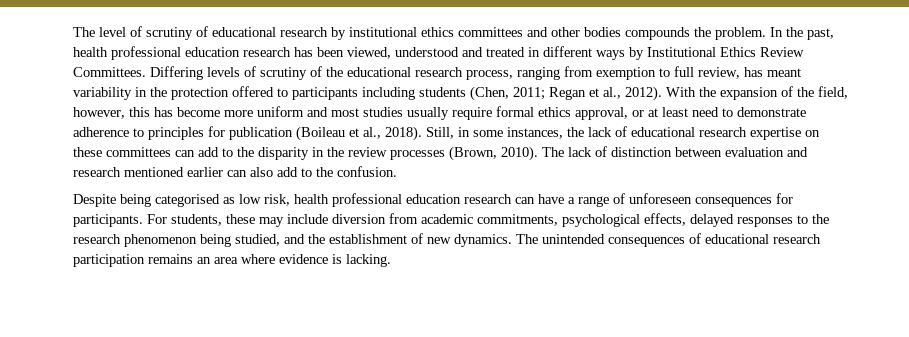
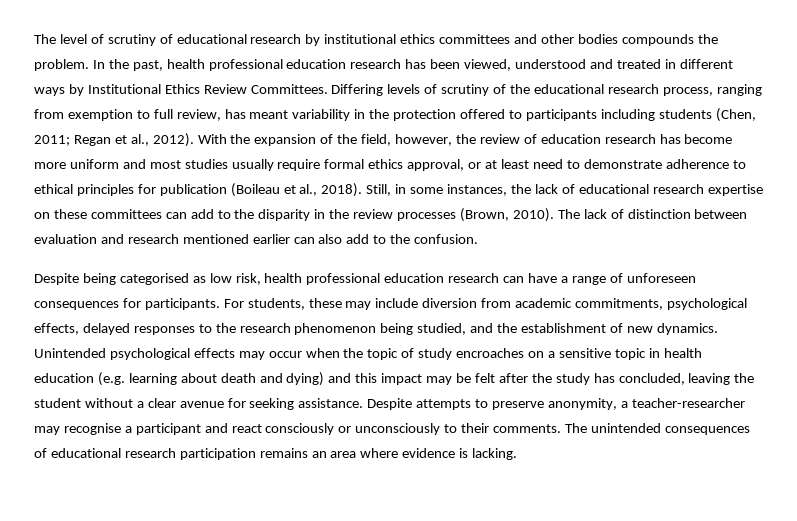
- With the expansion of the field, however, this has become more uniform and most studies usually require formal ethics approval, or at least need to demonstrate adherence to principles for publication (Boileau et al., 2018).
+ With the expansion of the field, however, the review of education research has become more uniform and most studies usually require formal ethics approval, or at least need to demonstrate adherence to ethical principles for publication (Boileau et al., 2018).
+ Unintended psychological effects may occur when the topic of study encroaches on a sensitive topic in health education (e.g. learning about death and dying) and this impact may be felt after the study has concluded, leaving the student without a clear avenue for seeking assistance. Despite attempts to preserve anonymity, a teacher-researcher may recognise a participant and react consciously or unconsciously to their comments.

